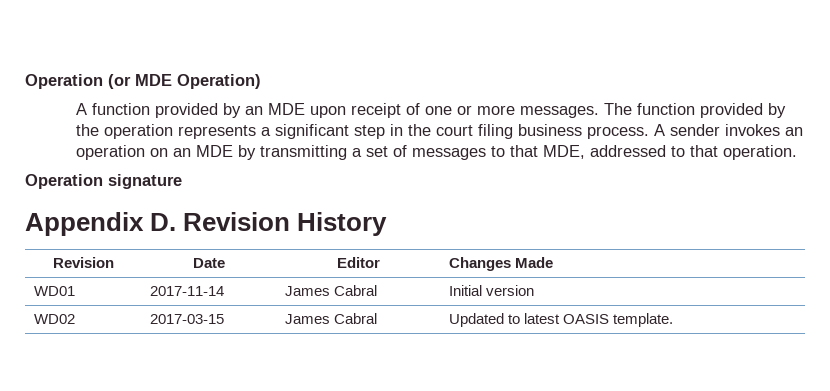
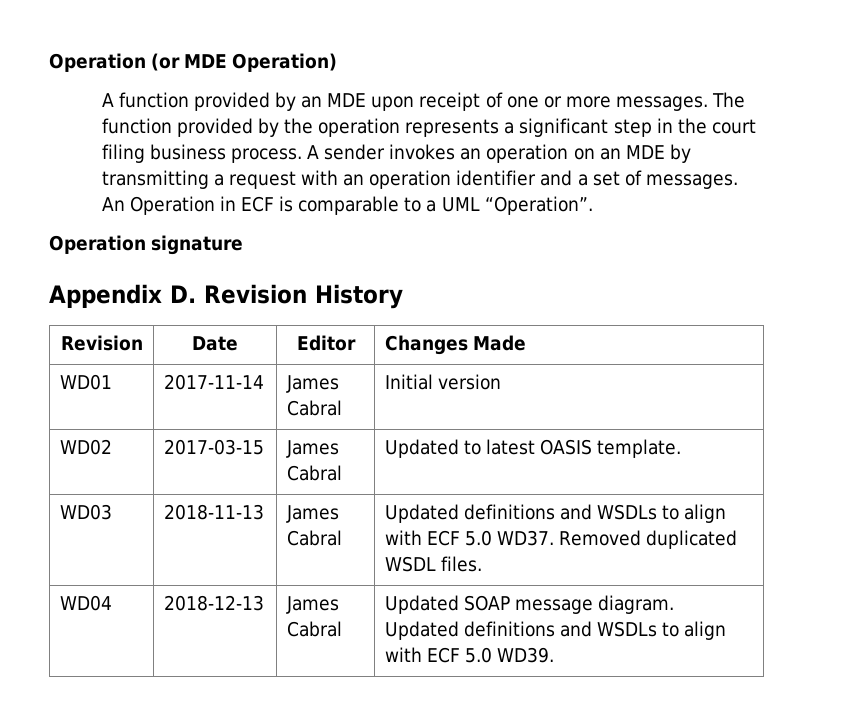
- A sender invokes an operation on an MDE by transmitting a set of messages to that MDE, addressed to that operation.
+ A sender invokes an operation on an MDE by transmitting a request with an operation identifier and a set of messages. An Operation in ECF is comparable to a UML “Operation”.
+ WD03 | 2018-11-13 | James Cabral | Updated definitions and WSDLs to align with ECF 5.0 WD37. Removed duplicated WSDL files.
+ WD04 | 2018-12-13 | James Cabral | Updated SOAP message diagram. Updated definitions and WSDLs to align with ECF 5.0 WD39.

